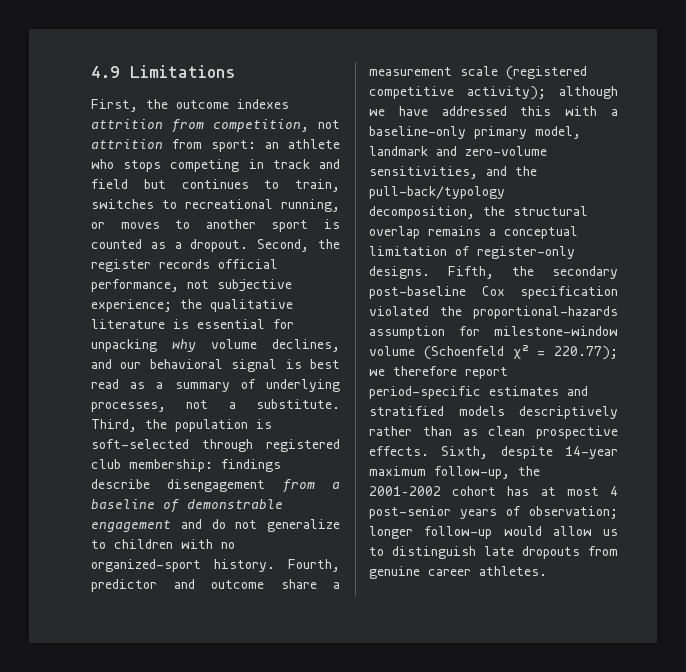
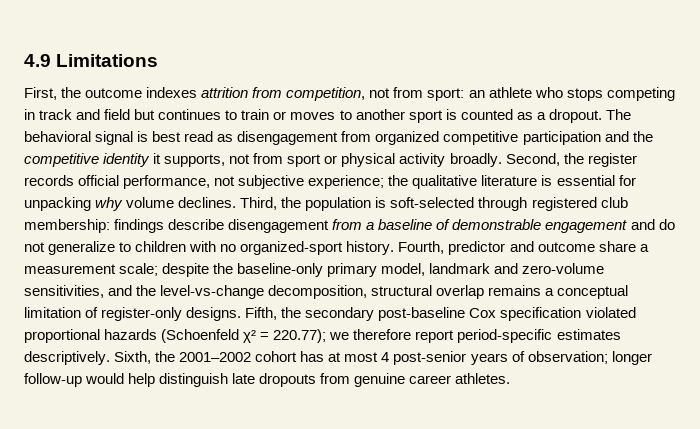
- First, the outcome indexes attrition from competition, not attrition from sport: an athlete who stops competing in track and field but continues to train, switches to recreational running, or moves to another sport is counted as a dropout.
+ First, the outcome indexes attrition from competition, not from sport: an athlete who stops competing in track and field but continues to train or moves to another sport is counted as a dropout.
+ The behavioral signal is best read as disengagement from organized competitive participation and the competitive identity it supports, not from sport or physical activity broadly.
- Second, the register records official performance, not subjective experience; the qualitative literature is essential for unpacking why volume declines, and our behavioral signal is best read as a summary of underlying processes, not a substitute.
+ Second, the register records official performance, not subjective experience; the qualitative literature is essential for unpacking why volume declines.
- Fourth, predictor and outcome share a measurement scale (registered competitive activity); although we have addressed this with a baseline-only primary model, landmark and zero-volume sensitivities, and the pull-back/typology decomposition, the structural overlap remains a conceptual limitation of register-only designs.
+ Fourth, predictor and outcome share a measurement scale; despite the baseline-only primary model, landmark and zero-volume sensitivities, and the level-vs-change decomposition, structural overlap remains a conceptual limitation of register-only designs.
- Fifth, the secondary post-baseline Cox specification violated the proportional-hazards assumption for milestone-window volume (Schoenfeld χ² = 220.77); we therefore report period-specific estimates and stratified models descriptively rather than as clean prospective effects. Sixth, despite 14-year maximum follow-up, the 2001–2002 cohort has at most 4 post-senior years of observation; longer follow-up would allow us to distinguish late dropouts from genuine career athletes.
+ Fifth, the secondary post-baseline Cox specification violated proportional hazards (Schoenfeld χ² = 220.77); we therefore report period-specific estimates descriptively. Sixth, the 2001–2002 cohort has at most 4 post-senior years of observation; longer follow-up would help distinguish late dropouts from genuine career athletes.

